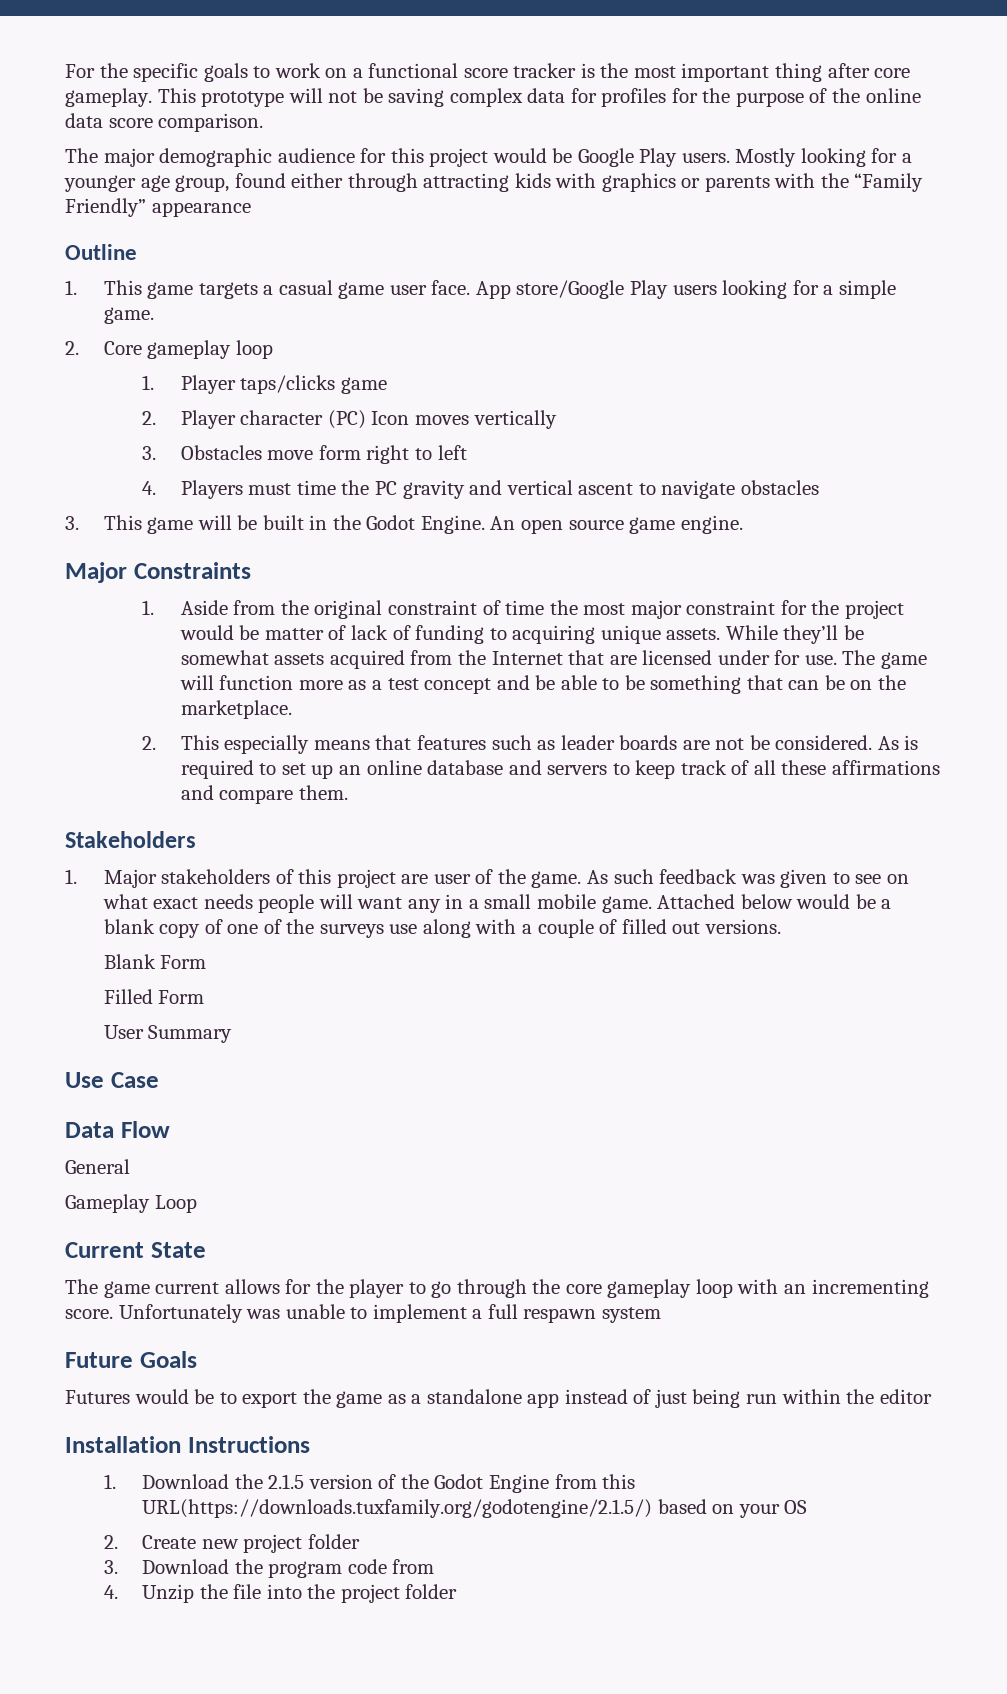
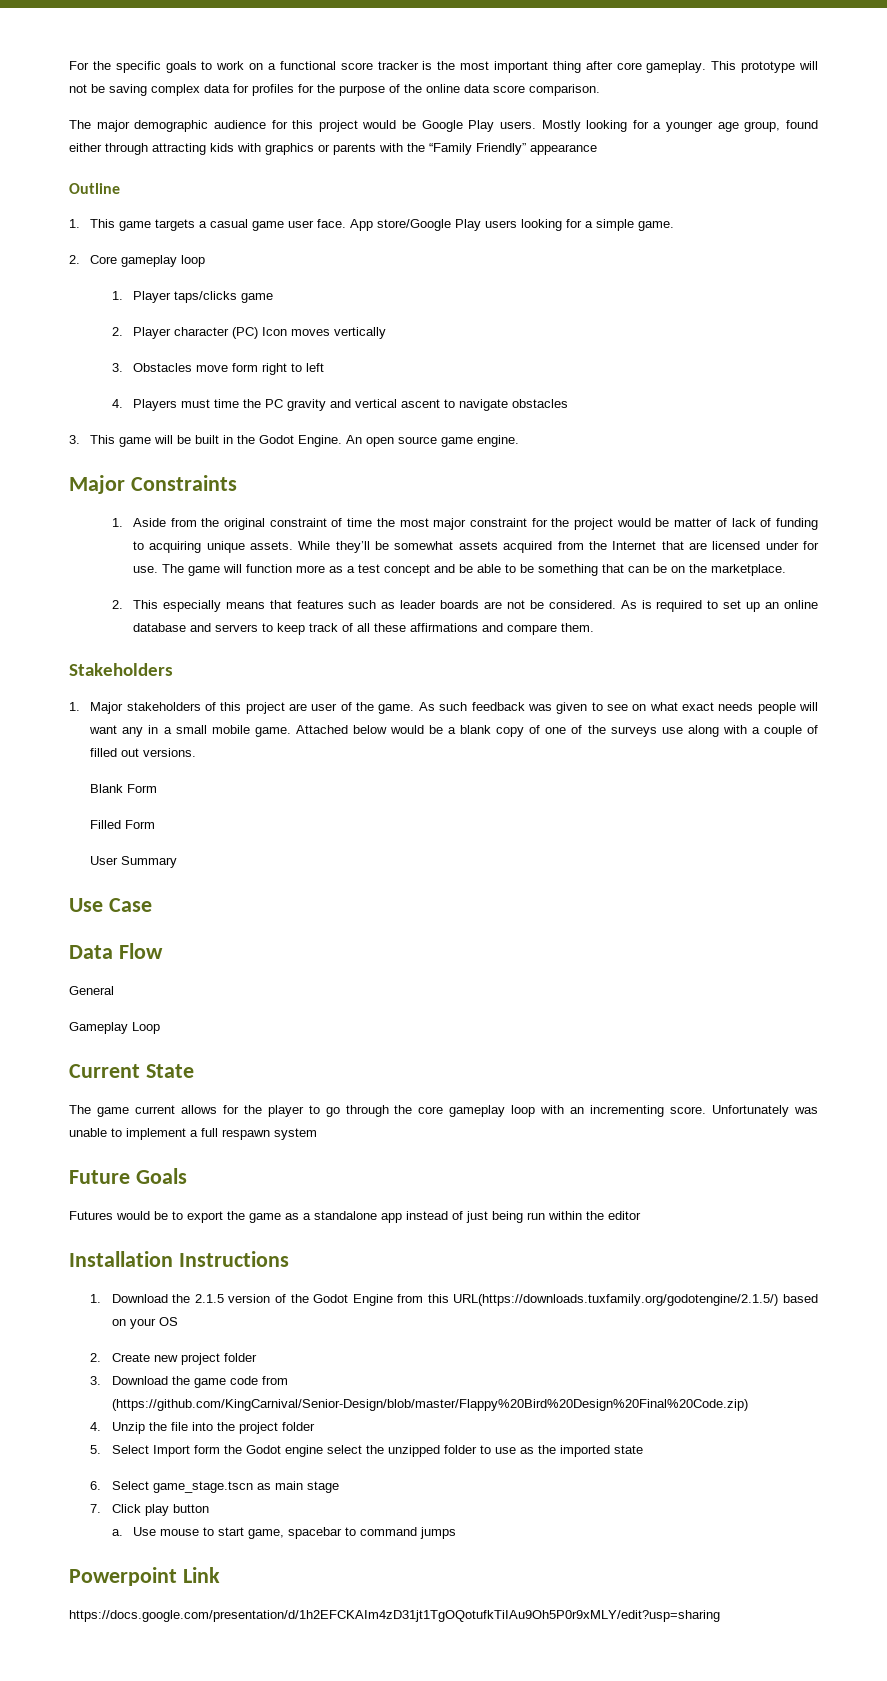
- 3. Download the program code from
+ 3. Download the game code from (https://github.com/KingCarnival/Senior-Design/blob/master/Flappy%20Bird%20Design%20Final%20Code.zip)
+ 5. Select Import form the Godot engine select the unzipped folder to use as the imported state
+ 6. Select game_stage.tscn as main stage
+ 7. Click play button
+ a. Use mouse to start game, spacebar to command jumps
+ Powerpoint Link
+ https://docs.google.com/presentation/d/1h2EFCKAIm4zD31jt1TgOQotufkTiIAu9Oh5P0r9xMLY/edit?usp=sharing

